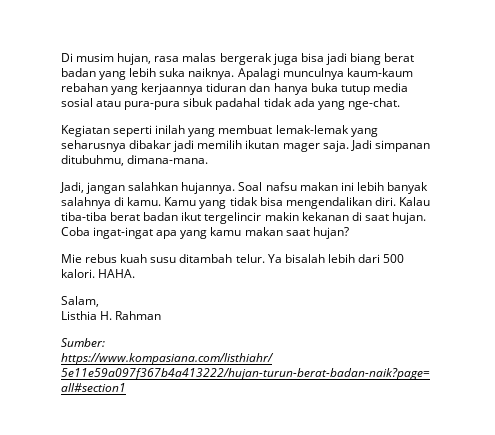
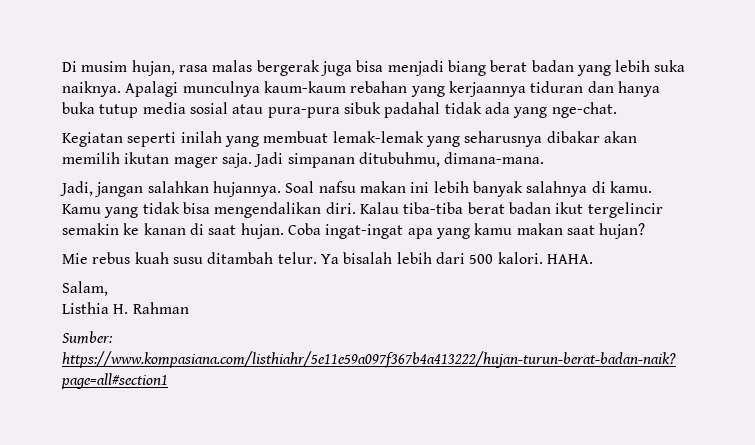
- Di musim hujan, rasa malas bergerak juga bisa jadi biang berat badan yang lebih suka naiknya.
+ Di musim hujan, rasa malas bergerak juga bisa menjadi biang berat badan yang lebih suka naiknya.
- Kegiatan seperti inilah yang membuat lemak-lemak yang seharusnya dibakar jadi memilih ikutan mager saja.
+ Kegiatan seperti inilah yang membuat lemak-lemak yang seharusnya dibakar akan memilih ikutan mager saja.
- Kalau tiba-tiba berat badan ikut tergelincir makin kekanan di saat hujan.
+ Kalau tiba-tiba berat badan ikut tergelincir semakin ke kanan di saat hujan.

